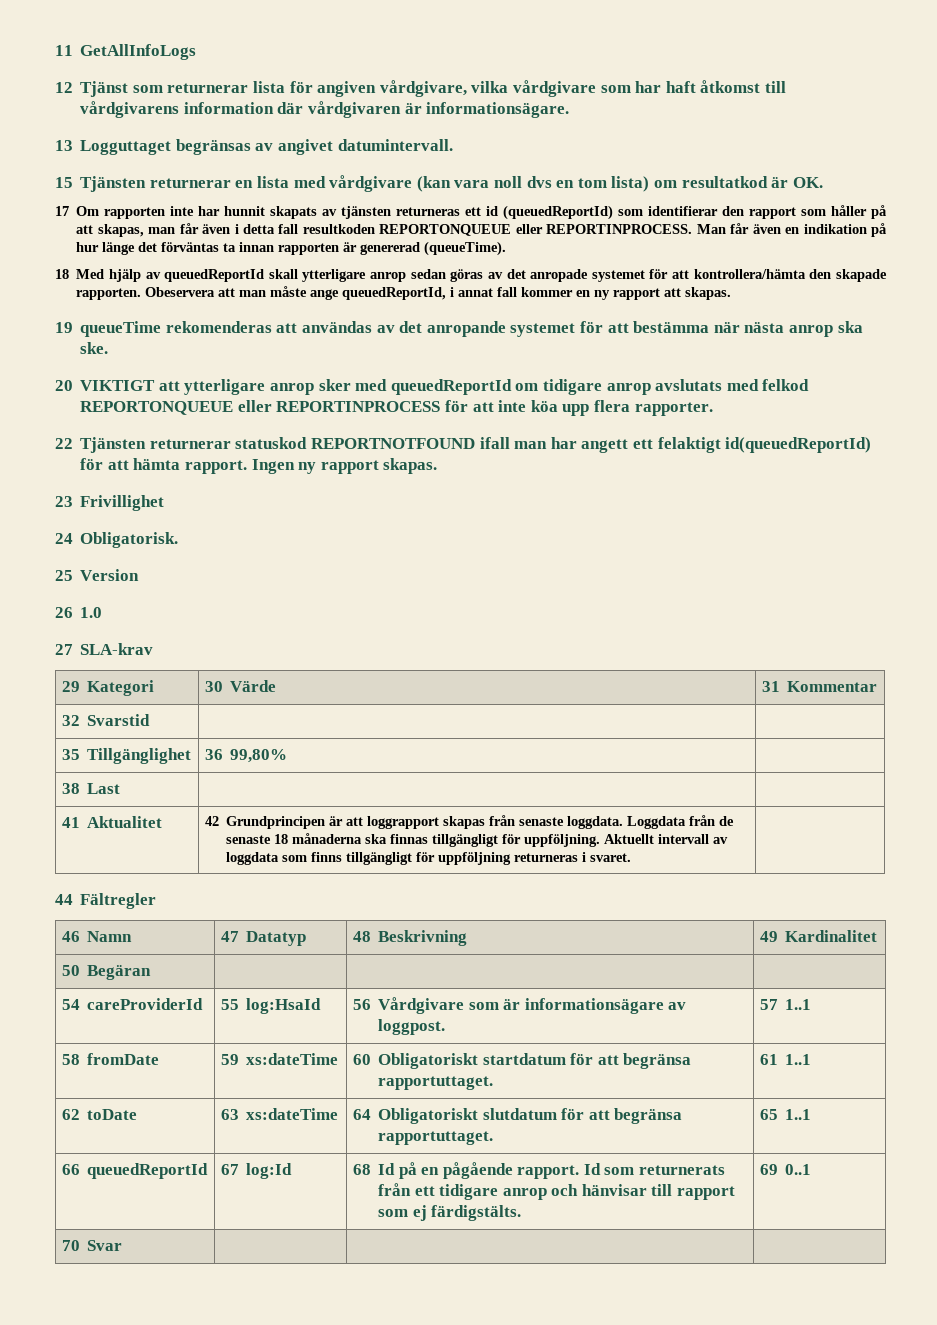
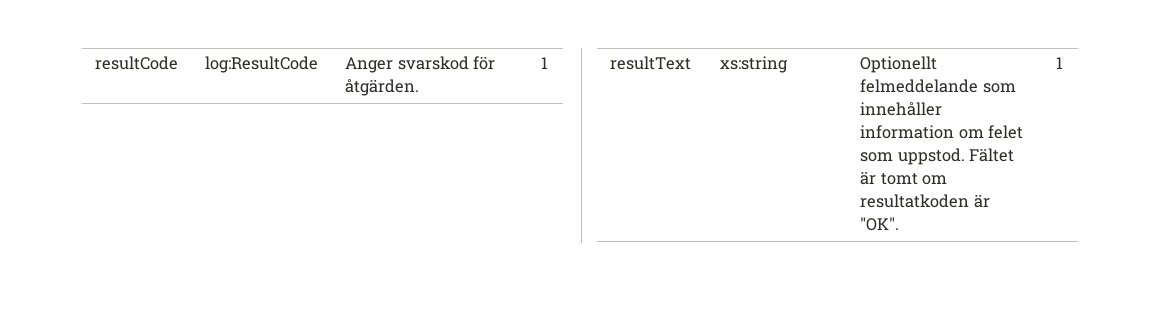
- 11 GetAllInfoLogs
- 12 Tjänst som returnerar lista för angiven vårdgivare, vilka vårdgivare som har haft åtkomst till vårdgivarens information där vårdgivaren är informationsägare.
- 13 Logguttaget begränsas av angivet datumintervall.
- 15 Tjänsten returnerar en lista med vårdgivare (kan vara noll dvs en tom lista) om resultatkod är OK.
- 17 Om rapporten inte har hunnit skapats av tjänsten returneras ett id (queuedReportId) som identifierar den rapport som håller på att skapas, man får även i detta fall resultkoden REPORTONQUEUE eller REPORTINPROCESS. Man får även en indikation på hur länge det förväntas ta innan rapporten är genererad (queueTime).
- 18 Med hjälp av queuedReportId skall ytterligare anrop sedan göras av det anropade systemet för att kontrollera/hämta den skapade rapporten. Obeservera att man måste ange queuedReportId, i annat fall kommer en ny rapport att skapas.
- 19 queueTime rekomenderas att användas av det anropande systemet för att bestämma när nästa anrop ska ske.
- 20 VIKTIGT att ytterligare anrop sker med queuedReportId om tidigare anrop avslutats med felkod REPORTONQUEUE eller REPORTINPROCESS för att inte köa upp flera rapporter.
- 22 Tjänsten returnerar statuskod REPORTNOTFOUND ifall man har angett ett felaktigt id(queuedReportId) för att hämta rapport. Ingen ny rapport skapas.
- 23 Frivillighet
- 24 Obligatorisk.
- 25 Version
- 26 1.0
- 27 SLA-krav
- 29 Kategori | 30 Värde | 31 Kommentar
- 32 Svarstid | |
- 35 Tillgänglighet | 36 99,80% |
- 38 Last | |
- 41 Aktualitet | 42 Grundprincipen är att loggrapport skapas från senaste loggdata. Loggdata från de senaste 18 månaderna ska finnas tillgängligt för uppföljning. Aktuellt intervall av loggdata som finns tillgängligt för uppföljning returneras i svaret. |
- 44 Fältregler
- 46 Namn | 47 Datatyp | 48 Beskrivning | 49 Kardinalitet
- 50 Begäran | | |
- 54 careProviderId | 55 log:HsaId | 56 Vårdgivare som är informationsägare av loggpost. | 57 1..1
- 58 fromDate | 59 xs:dateTime | 60 Obligatoriskt startdatum för att begränsa rapportuttaget. | 61 1..1
- 62 toDate | 63 xs:dateTime | 64 Obligatoriskt slutdatum för att begränsa rapportuttaget. | 65 1..1
- 66 queuedReportId | 67 log:Id | 68 Id på en pågående rapport. Id som returnerats från ett tidigare anrop och hänvisar till rapport som ej färdigstälts. | 69 0..1
- 70 Svar | | |
+ resultCode | log:ResultCode | Anger svarskod för åtgärden. | 1
+ resultText | xs:string | Optionellt felmeddelande som innehåller information om felet som uppstod. Fältet är tomt om resultatkoden är "OK". | 1

